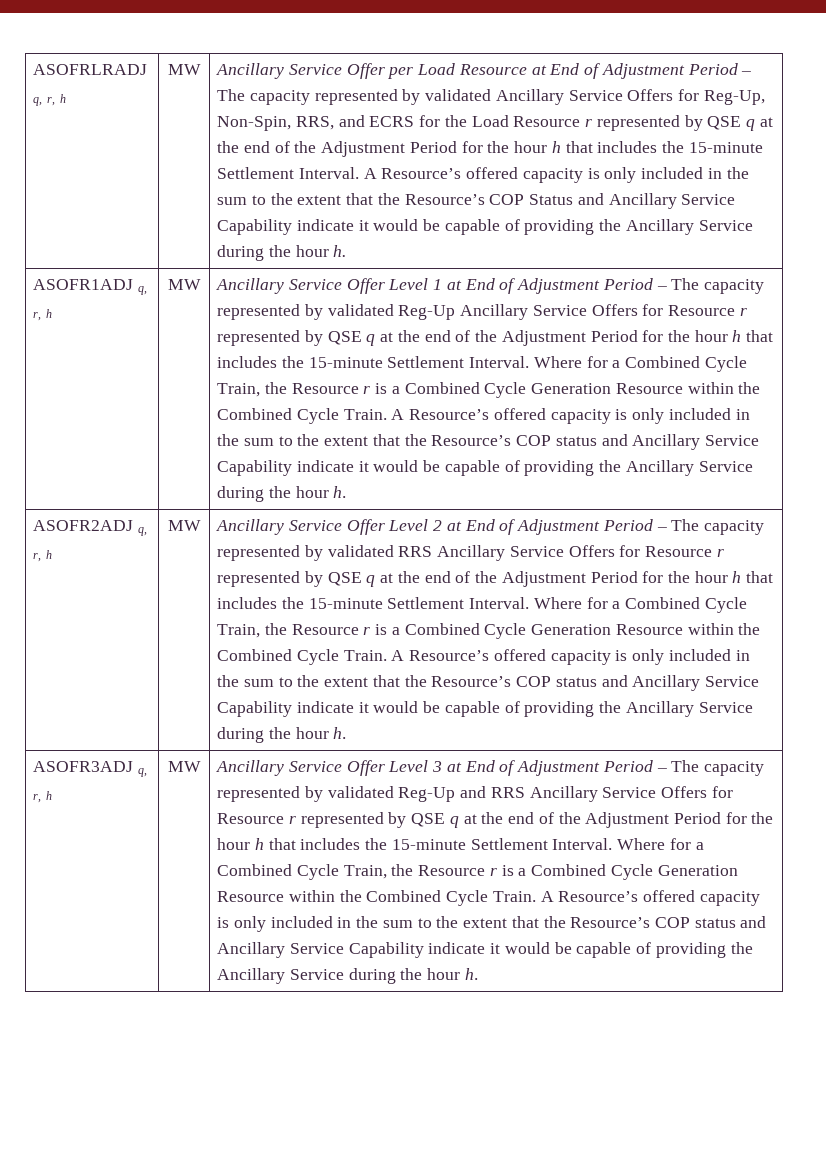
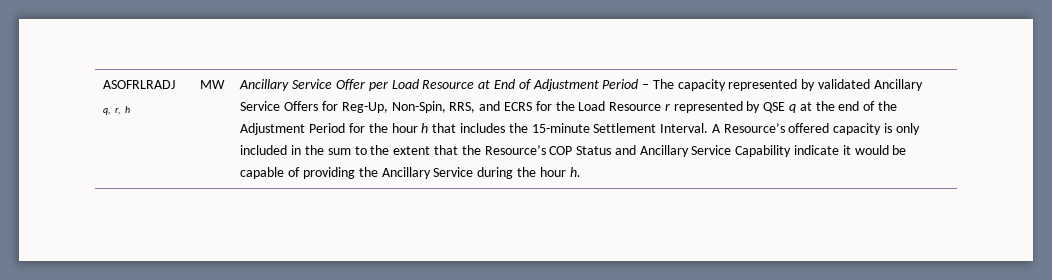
- ASOFR1ADJ q, r, h | MW | Ancillary Service Offer Level 1 at End of Adjustment Period – The capacity represented by validated Reg-Up Ancillary Service Offers for Resource r represented by QSE q at the end of the Adjustment Period for the hour h that includes the 15-minute Settlement Interval. Where for a Combined Cycle Train, the Resource r is a Combined Cycle Generation Resource within the Combined Cycle Train. A Resource’s offered capacity is only included in the sum to the extent that the Resource’s COP status and Ancillary Service Capability indicate it would be capable of providing the Ancillary Service during the hour h.
- ASOFR2ADJ q, r, h | MW | Ancillary Service Offer Level 2 at End of Adjustment Period – The capacity represented by validated RRS Ancillary Service Offers for Resource r represented by QSE q at the end of the Adjustment Period for the hour h that includes the 15-minute Settlement Interval. Where for a Combined Cycle Train, the Resource r is a Combined Cycle Generation Resource within the Combined Cycle Train. A Resource’s offered capacity is only included in the sum to the extent that the Resource’s COP status and Ancillary Service Capability indicate it would be capable of providing the Ancillary Service during the hour h.
- ASOFR3ADJ q, r, h | MW | Ancillary Service Offer Level 3 at End of Adjustment Period – The capacity represented by validated Reg-Up and RRS Ancillary Service Offers for Resource r represented by QSE q at the end of the Adjustment Period for the hour h that includes the 15-minute Settlement Interval. Where for a Combined Cycle Train, the Resource r is a Combined Cycle Generation Resource within the Combined Cycle Train. A Resource’s offered capacity is only included in the sum to the extent that the Resource’s COP status and Ancillary Service Capability indicate it would be capable of providing the Ancillary Service during the hour h.

